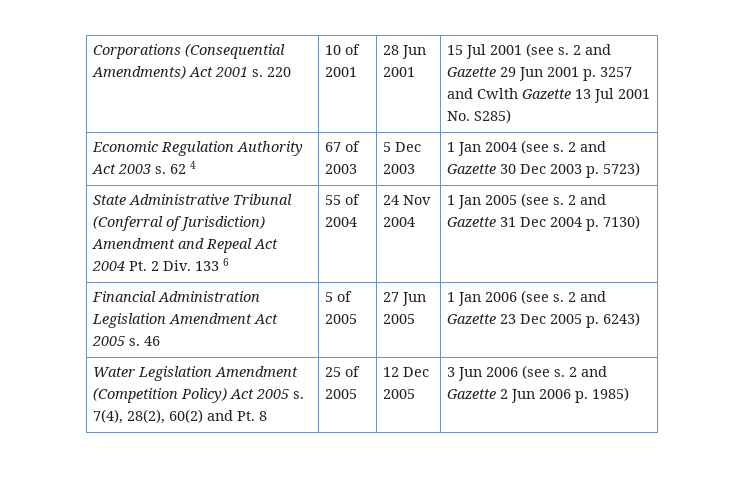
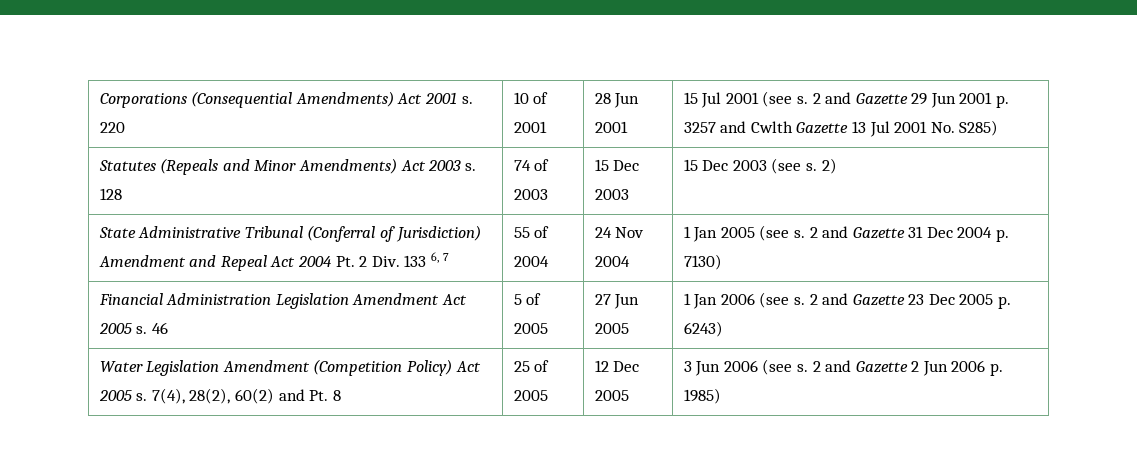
- Economic Regulation Authority Act 2003 s. 62 4 | 67 of 2003 | 5 Dec 2003 | 1 Jan 2004 (see s. 2 and Gazette 30 Dec 2003 p. 5723)
+ Statutes (Repeals and Minor Amendments) Act 2003 s. 128 | 74 of 2003 | 15 Dec 2003 | 15 Dec 2003 (see s. 2)
- State Administrative Tribunal (Conferral of Jurisdiction) Amendment and Repeal Act 2004 Pt. 2 Div. 133 6 | 55 of 2004 | 24 Nov 2004 | 1 Jan 2005 (see s. 2 and Gazette 31 Dec 2004 p. 7130)
+ State Administrative Tribunal (Conferral of Jurisdiction) Amendment and Repeal Act 2004 Pt. 2 Div. 133 6, 7 | 55 of 2004 | 24 Nov 2004 | 1 Jan 2005 (see s. 2 and Gazette 31 Dec 2004 p. 7130)

